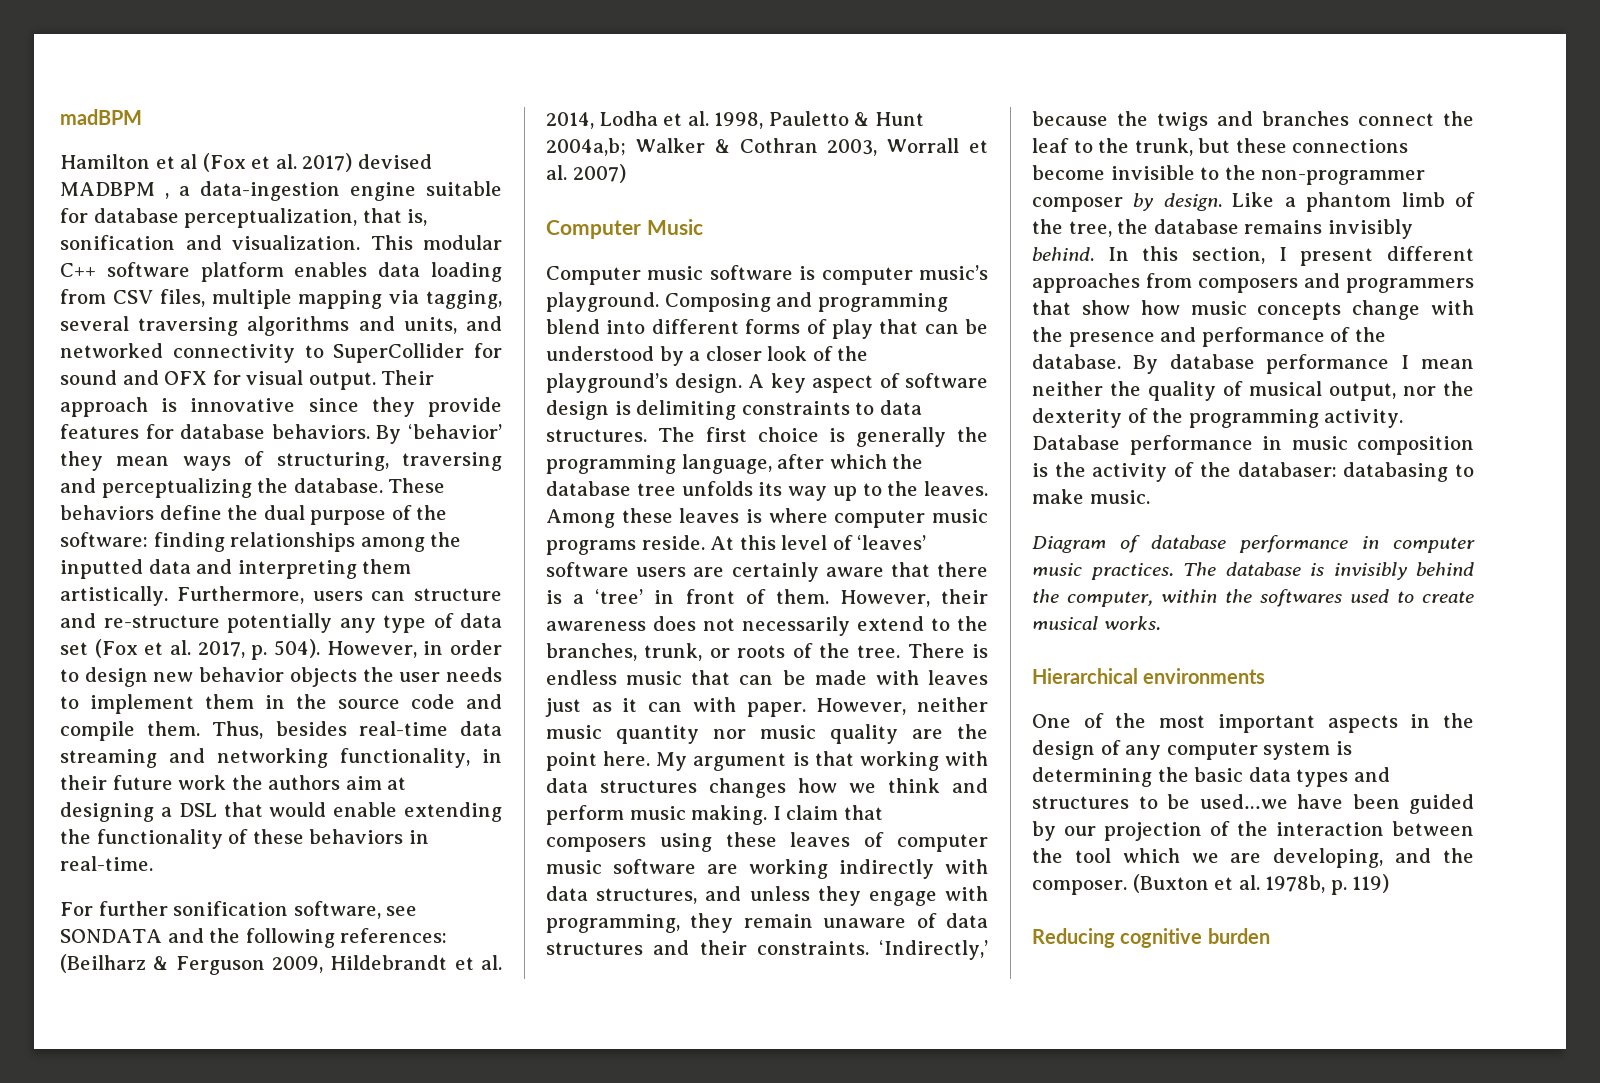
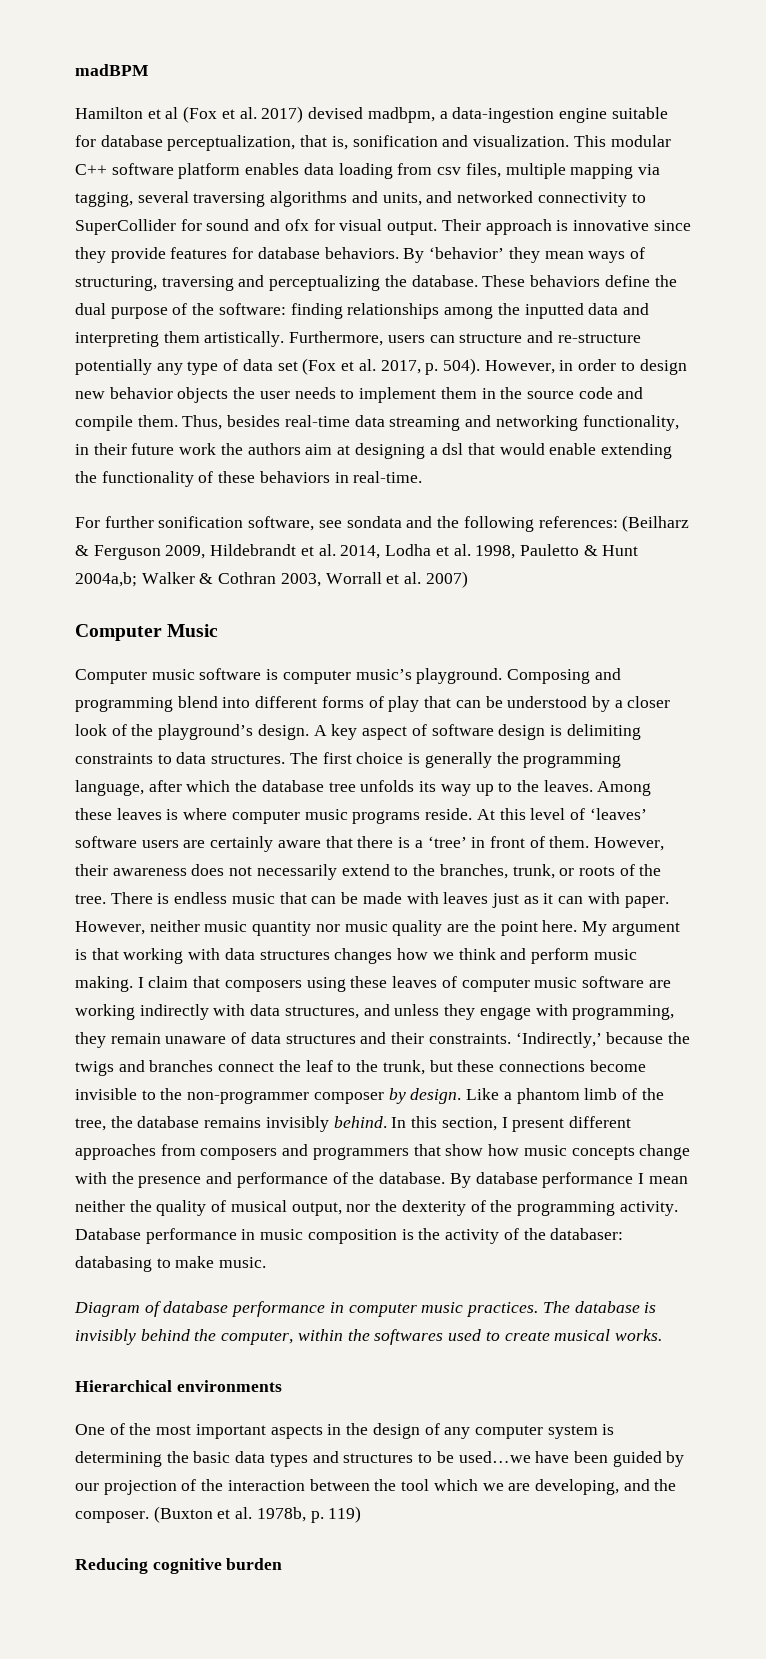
- Hamilton et al (Fox et al. 2017) devised MADBPM , a data-ingestion engine suitable for database perceptualization, that is, sonification and visualization.
+ Hamilton et al (Fox et al. 2017) devised madbpm, a data-ingestion engine suitable for database perceptualization, that is, sonification and visualization.
- This modular C++ software platform enables data loading from CSV files, multiple mapping via tagging, several traversing algorithms and units, and networked connectivity to SuperCollider for sound and OFX for visual output.
+ This modular C++ software platform enables data loading from csv files, multiple mapping via tagging, several traversing algorithms and units, and networked connectivity to SuperCollider for sound and ofx for visual output.
- Thus, besides real-time data streaming and networking functionality, in their future work the authors aim at designing a DSL that would enable extending the functionality of these behaviors in real-time.
+ Thus, besides real-time data streaming and networking functionality, in their future work the authors aim at designing a dsl that would enable extending the functionality of these behaviors in real-time.
- For further sonification software, see SONDATA and the following references: (Beilharz & Ferguson 2009, Hildebrandt et al. 2014, Lodha et al. 1998, Pauletto & Hunt 2004a,b; Walker & Cothran 2003, Worrall et al. 2007)
+ For further sonification software, see sondata and the following references: (Beilharz & Ferguson 2009, Hildebrandt et al. 2014, Lodha et al. 1998, Pauletto & Hunt 2004a,b; Walker & Cothran 2003, Worrall et al. 2007)

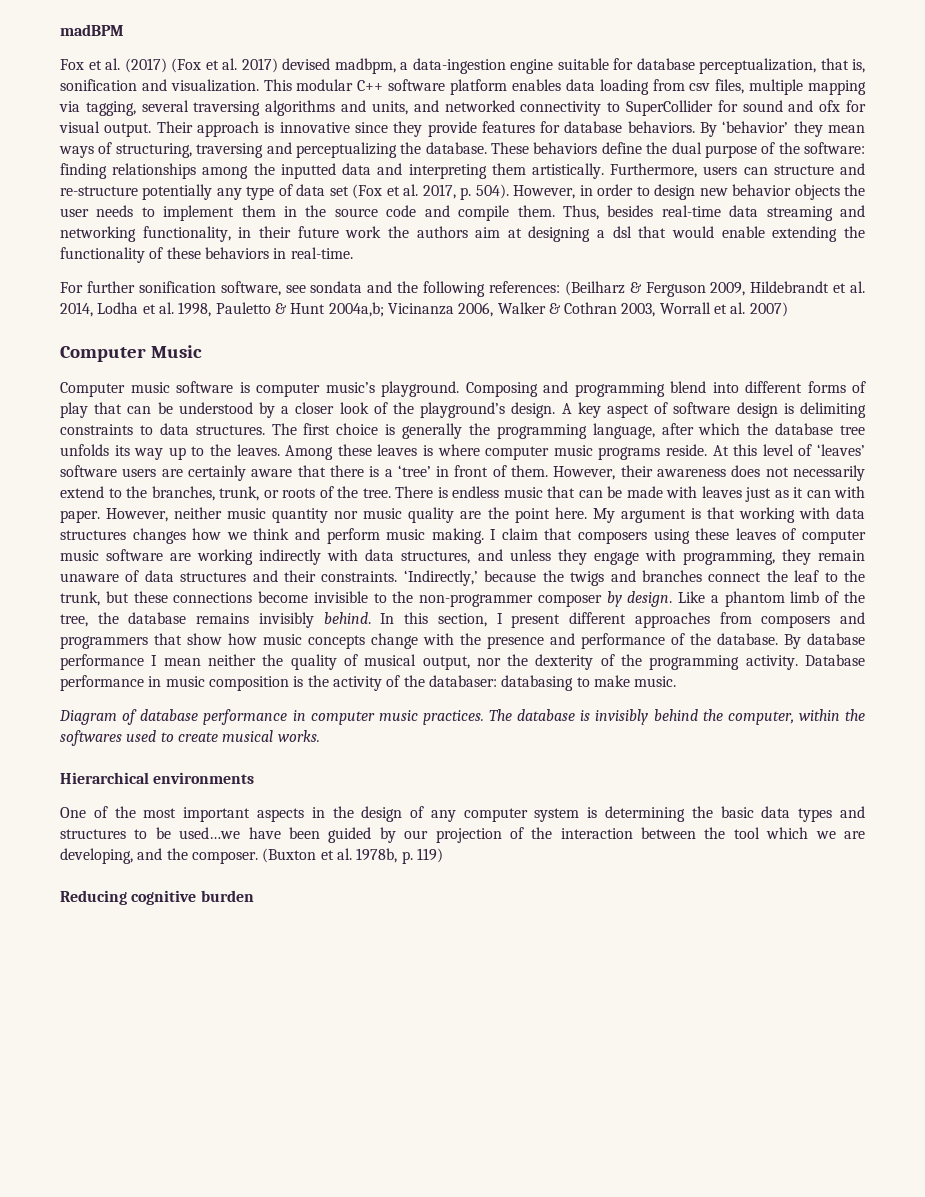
- Hamilton et al (Fox et al. 2017) devised madbpm, a data-ingestion engine suitable for database perceptualization, that is, sonification and visualization.
+ Fox et al. (2017) (Fox et al. 2017) devised madbpm, a data-ingestion engine suitable for database perceptualization, that is, sonification and visualization.
- For further sonification software, see sondata and the following references: (Beilharz & Ferguson 2009, Hildebrandt et al. 2014, Lodha et al. 1998, Pauletto & Hunt 2004a,b; Walker & Cothran 2003, Worrall et al. 2007)
+ For further sonification software, see sondata and the following references: (Beilharz & Ferguson 2009, Hildebrandt et al. 2014, Lodha et al. 1998, Pauletto & Hunt 2004a,b; Vicinanza 2006, Walker & Cothran 2003, Worrall et al. 2007)

